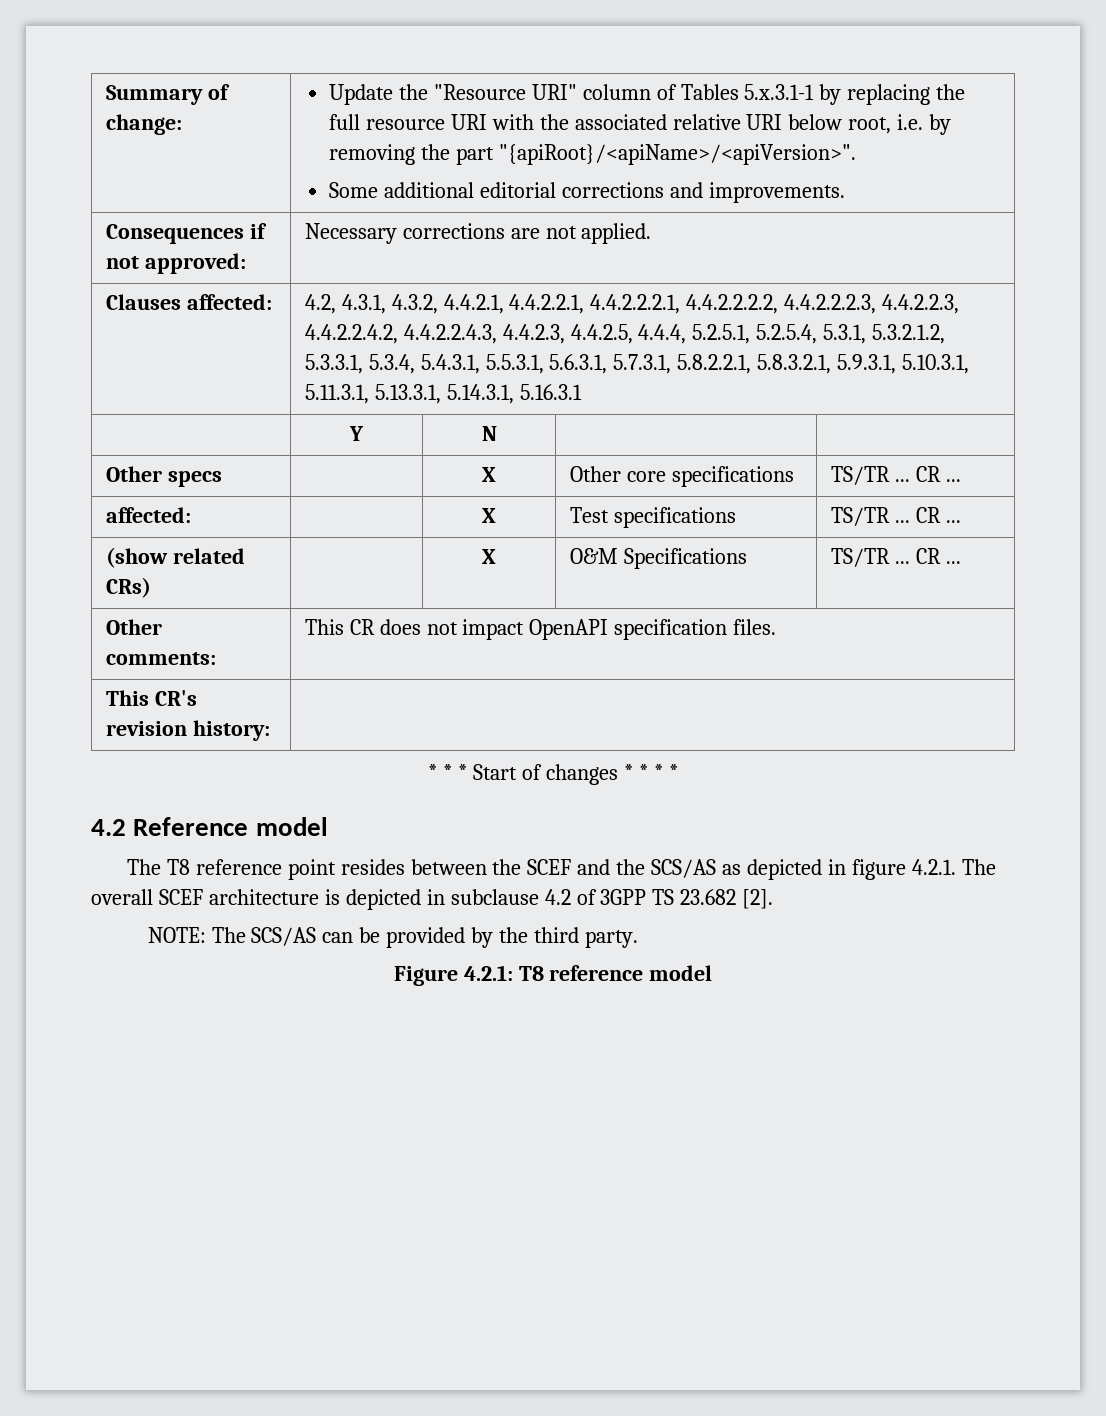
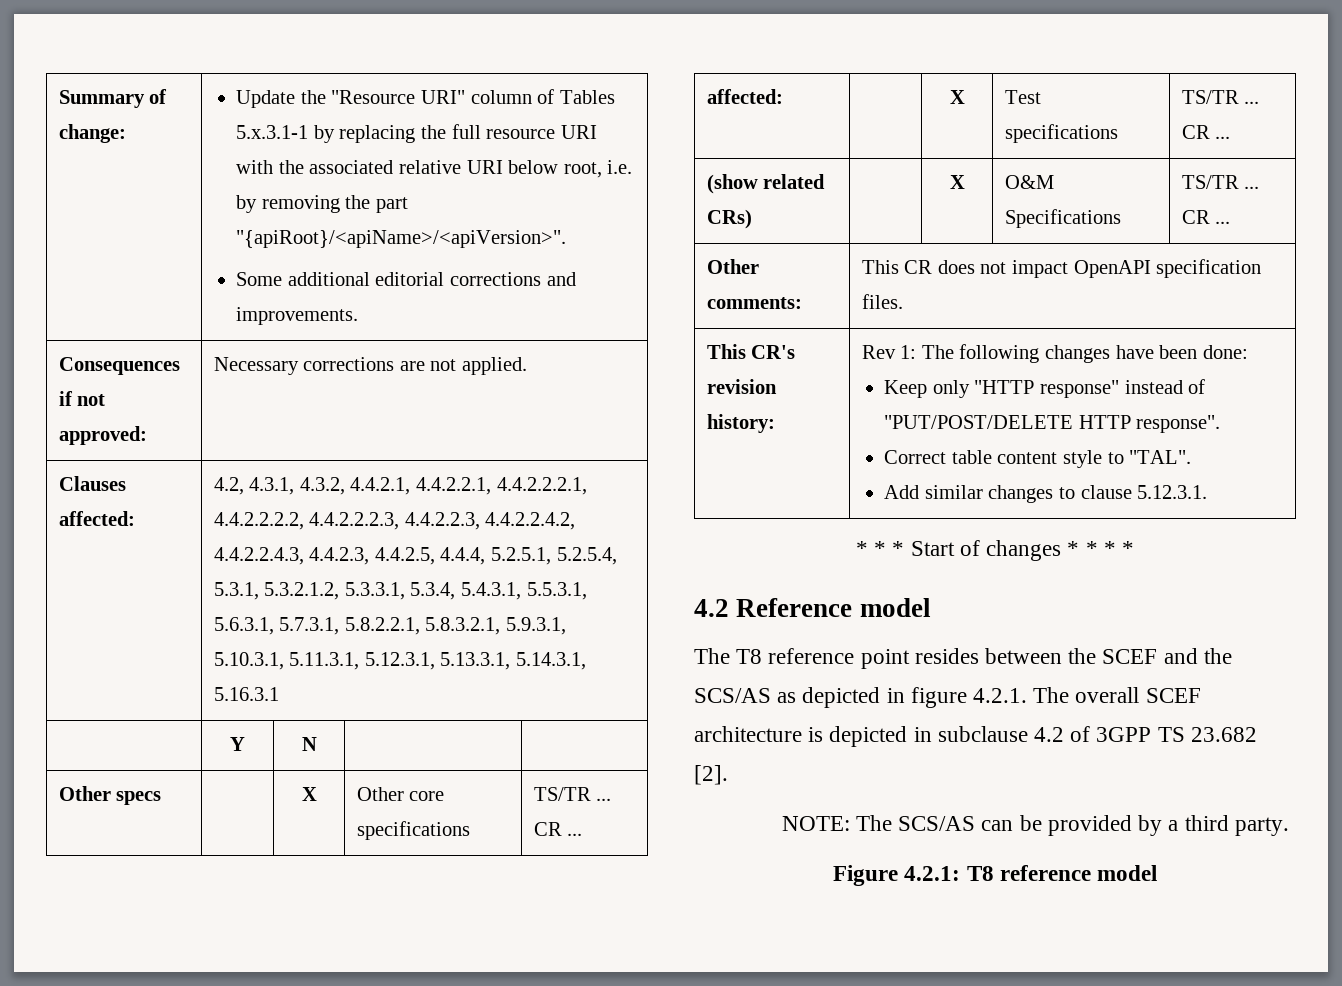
- Clauses affected: | 4.2, 4.3.1, 4.3.2, 4.4.2.1, 4.4.2.2.1, 4.4.2.2.2.1, 4.4.2.2.2.2, 4.4.2.2.2.3, 4.4.2.2.3, 4.4.2.2.4.2, 4.4.2.2.4.3, 4.4.2.3, 4.4.2.5, 4.4.4, 5.2.5.1, 5.2.5.4, 5.3.1, 5.3.2.1.2, 5.3.3.1, 5.3.4, 5.4.3.1, 5.5.3.1, 5.6.3.1, 5.7.3.1, 5.8.2.2.1, 5.8.3.2.1, 5.9.3.1, 5.10.3.1, 5.11.3.1, 5.13.3.1, 5.14.3.1, 5.16.3.1
+ Clauses affected: | 4.2, 4.3.1, 4.3.2, 4.4.2.1, 4.4.2.2.1, 4.4.2.2.2.1, 4.4.2.2.2.2, 4.4.2.2.2.3, 4.4.2.2.3, 4.4.2.2.4.2, 4.4.2.2.4.3, 4.4.2.3, 4.4.2.5, 4.4.4, 5.2.5.1, 5.2.5.4, 5.3.1, 5.3.2.1.2, 5.3.3.1, 5.3.4, 5.4.3.1, 5.5.3.1, 5.6.3.1, 5.7.3.1, 5.8.2.2.1, 5.8.3.2.1, 5.9.3.1, 5.10.3.1, 5.11.3.1, 5.12.3.1, 5.13.3.1, 5.14.3.1, 5.16.3.1
- This CR's revision history: |
+ This CR's revision history: | Rev 1: The following changes have been done:
+ Keep only "HTTP response" instead of "PUT/POST/DELETE HTTP response".
+ Correct table content style to "TAL".
+ Add similar changes to clause 5.12.3.1.
- NOTE: The SCS/AS can be provided by the third party.
+ NOTE: The SCS/AS can be provided by a third party.

